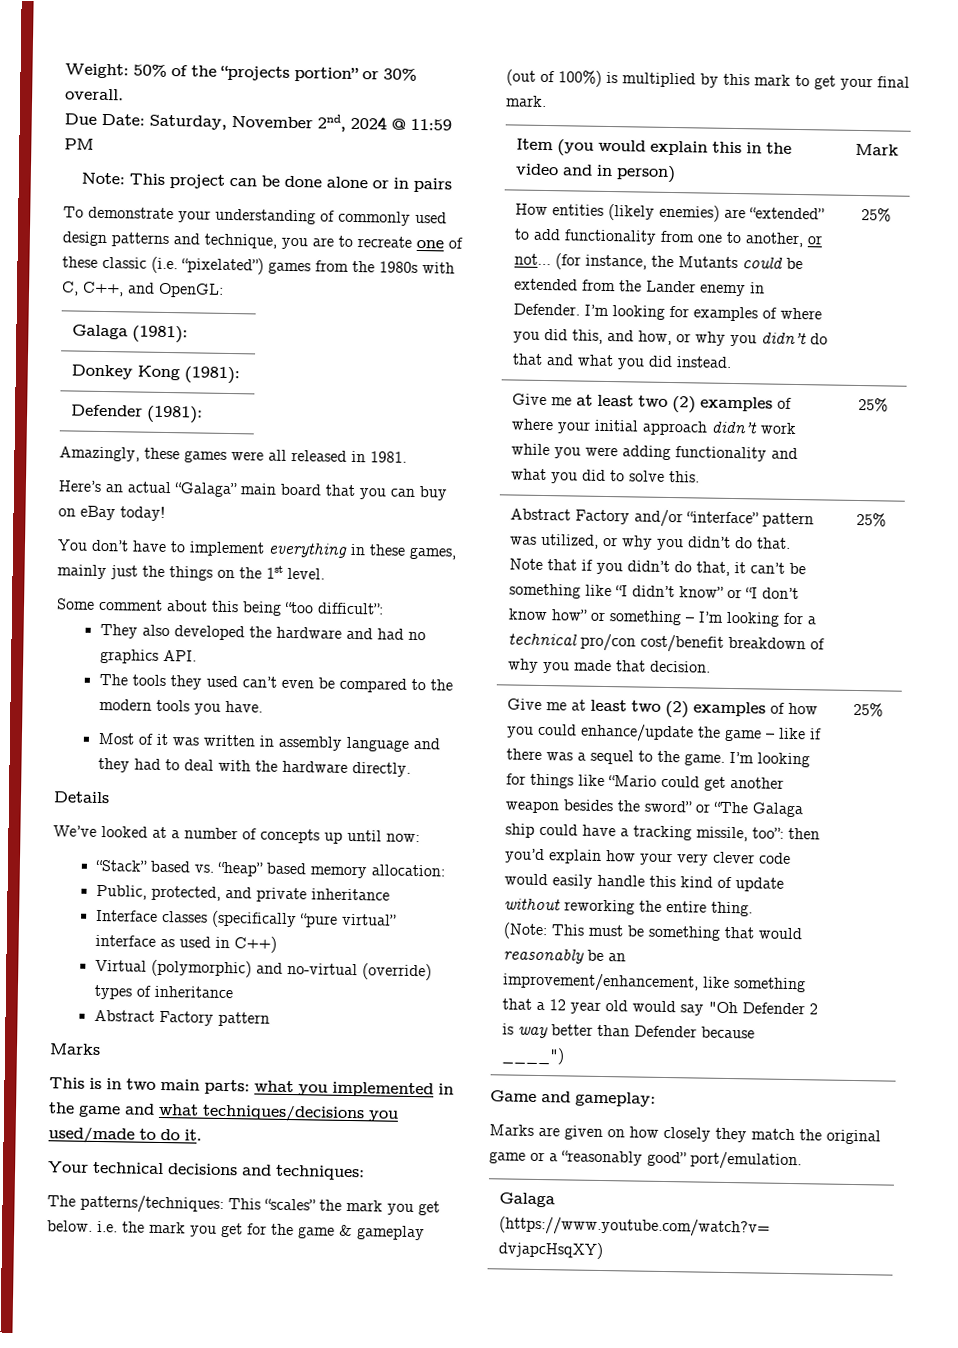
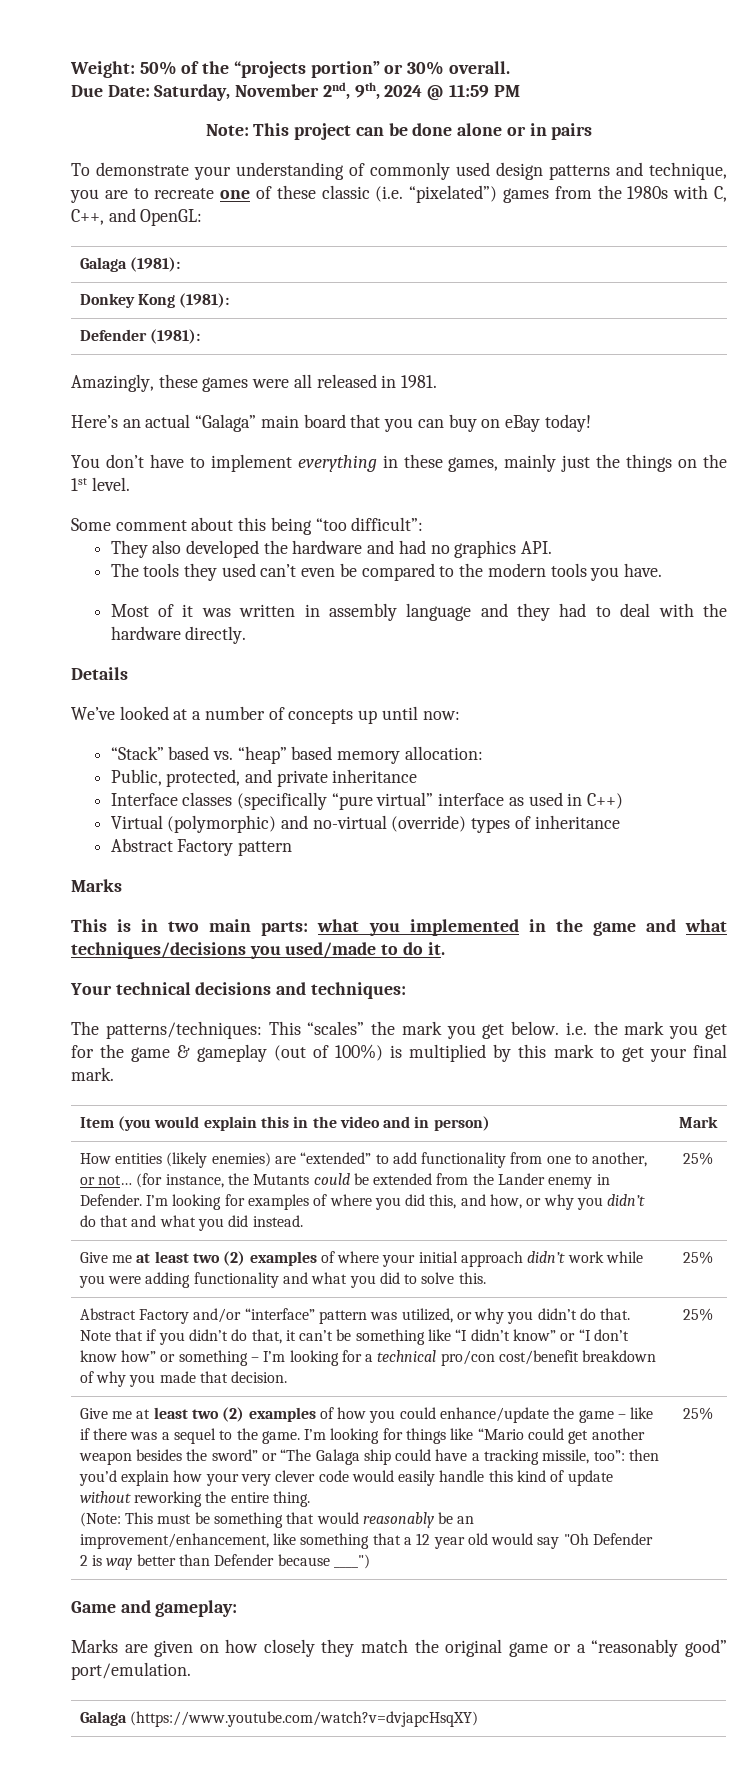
- Due Date: Saturday, November 2nd, 2024 @ 11:59 PM
+ Due Date: Saturday, November 2nd, 9th, 2024 @ 11:59 PM

